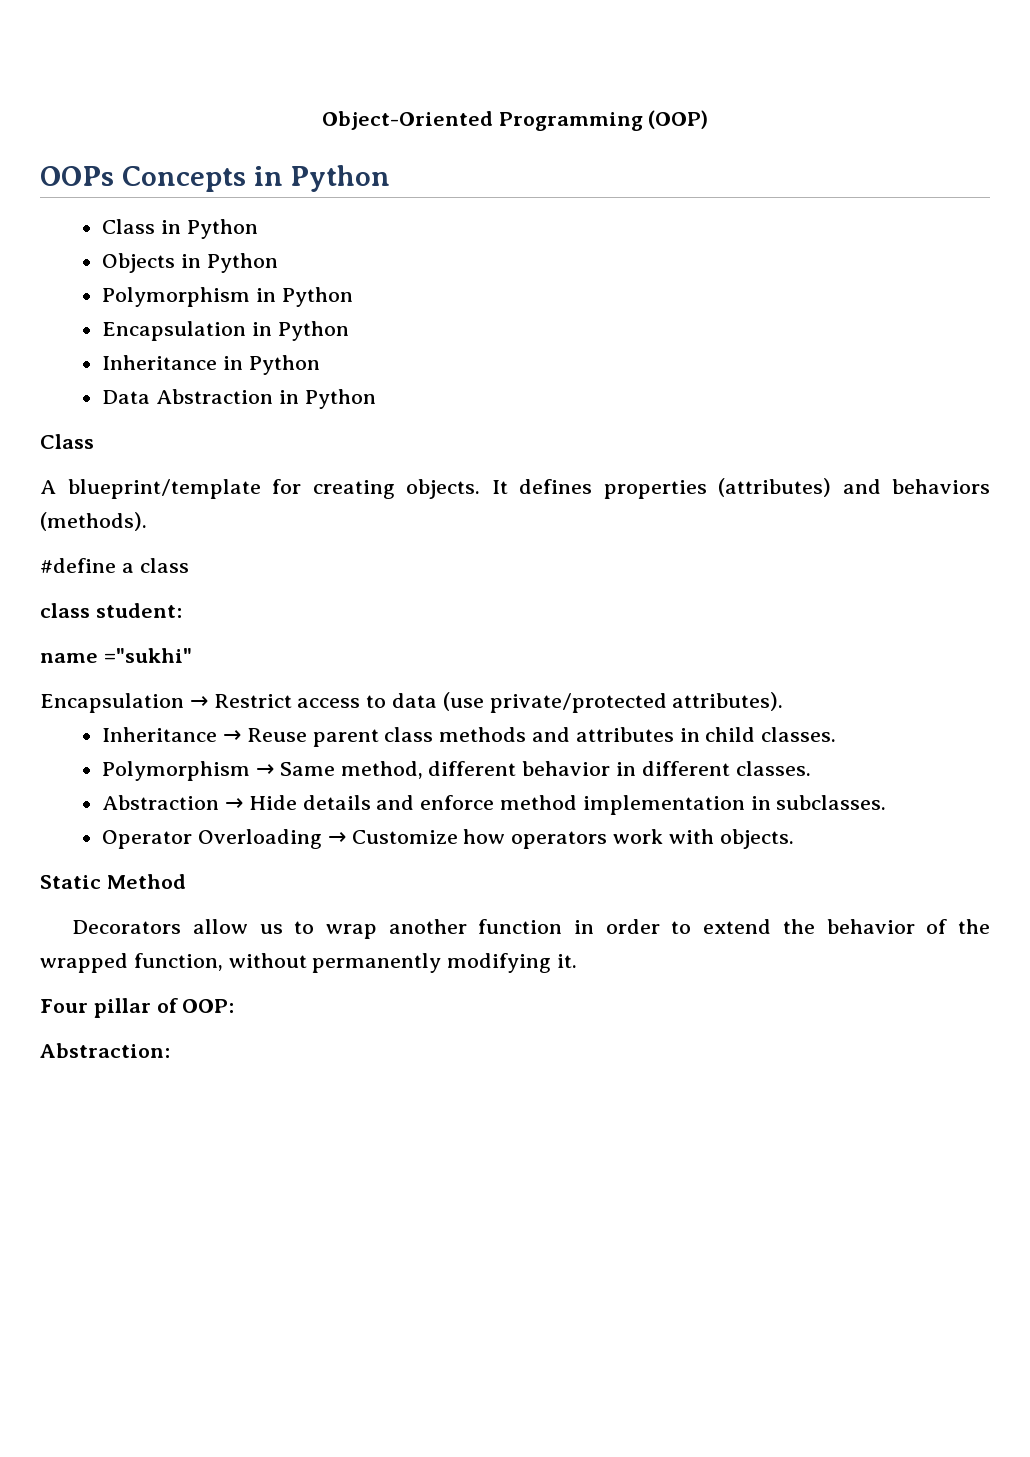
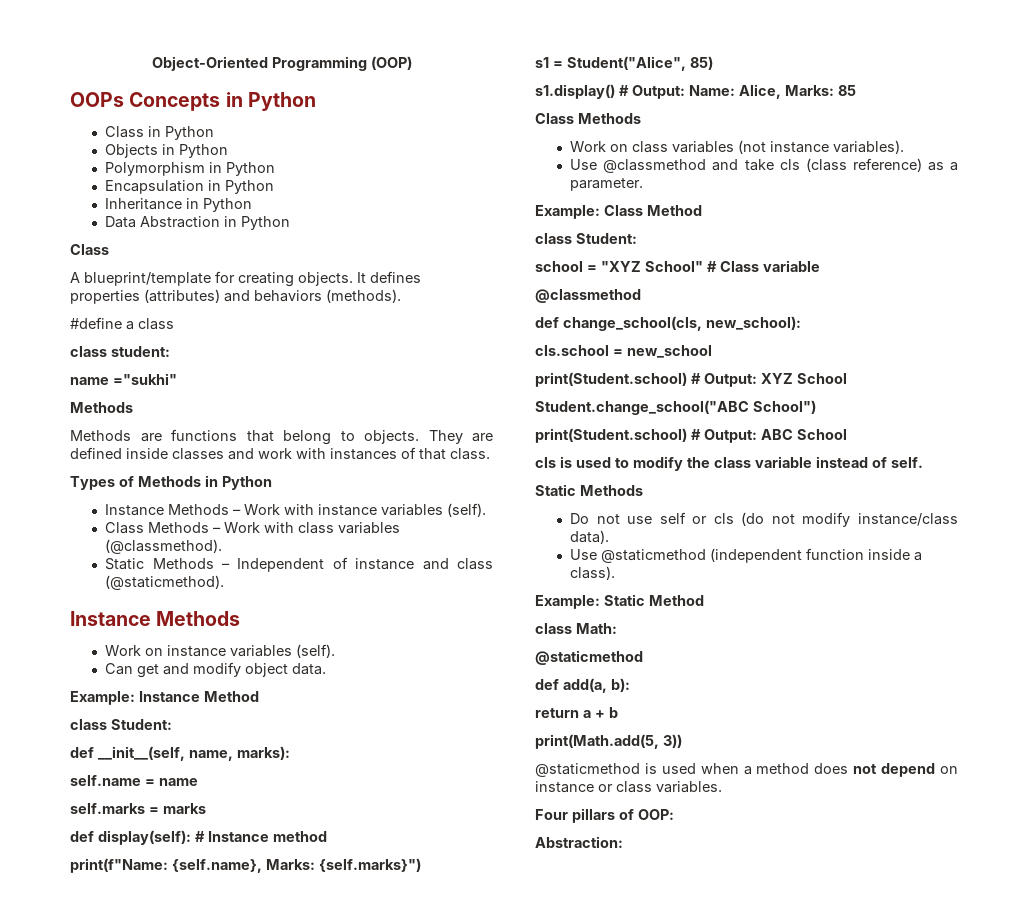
  name ="sukhi"
- Encapsulation → Restrict access to data (use private/protected attributes).
- Inheritance → Reuse parent class methods and attributes in child classes.
- Polymorphism → Same method, different behavior in different classes.
- Abstraction → Hide details and enforce method implementation in subclasses.
- Operator Overloading → Customize how operators work with objects.
- Static Method
- Decorators allow us to wrap another function in order to extend the behavior of the wrapped function, without permanently modifying it.
+ Methods
+ Methods are functions that belong to objects. They are defined inside classes and work with instances of that class.
+ Types of Methods in Python
+ Instance Methods – Work with instance variables (self).
+ Class Methods – Work with class variables (@classmethod).
+ Static Methods – Independent of instance and class (@staticmethod).
+ Instance Methods
+ Work on instance variables (self).
+ Can get and modify object data.
+ Example: Instance Method
+ class Student:
+ def __init__(self, name, marks):
+ self.name = name
+ self.marks = marks
+ def display(self): # Instance method
+ print(f"Name: {self.name}, Marks: {self.marks}")
+ s1 = Student("Alice", 85)
+ s1.display() # Output: Name: Alice, Marks: 85
+ Class Methods
+ Work on class variables (not instance variables).
+ Use @classmethod and take cls (class reference) as a parameter.
+ Example: Class Method
+ class Student:
+ school = "XYZ School" # Class variable
+ @classmethod
+ def change_school(cls, new_school):
+ cls.school = new_school
+ print(Student.school) # Output: XYZ School
+ Student.change_school("ABC School")
+ print(Student.school) # Output: ABC School
+ cls is used to modify the class variable instead of self.
+ Static Methods
+ Do not use self or cls (do not modify instance/class data).
+ Use @staticmethod (independent function inside a class).
+ Example: Static Method
+ class Math:
+ @staticmethod
+ def add(a, b):
+ return a + b
+ print(Math.add(5, 3))
+ @staticmethod is used when a method does not depend on instance or class variables.
- Four pillar of OOP:
+ Four pillars of OOP:

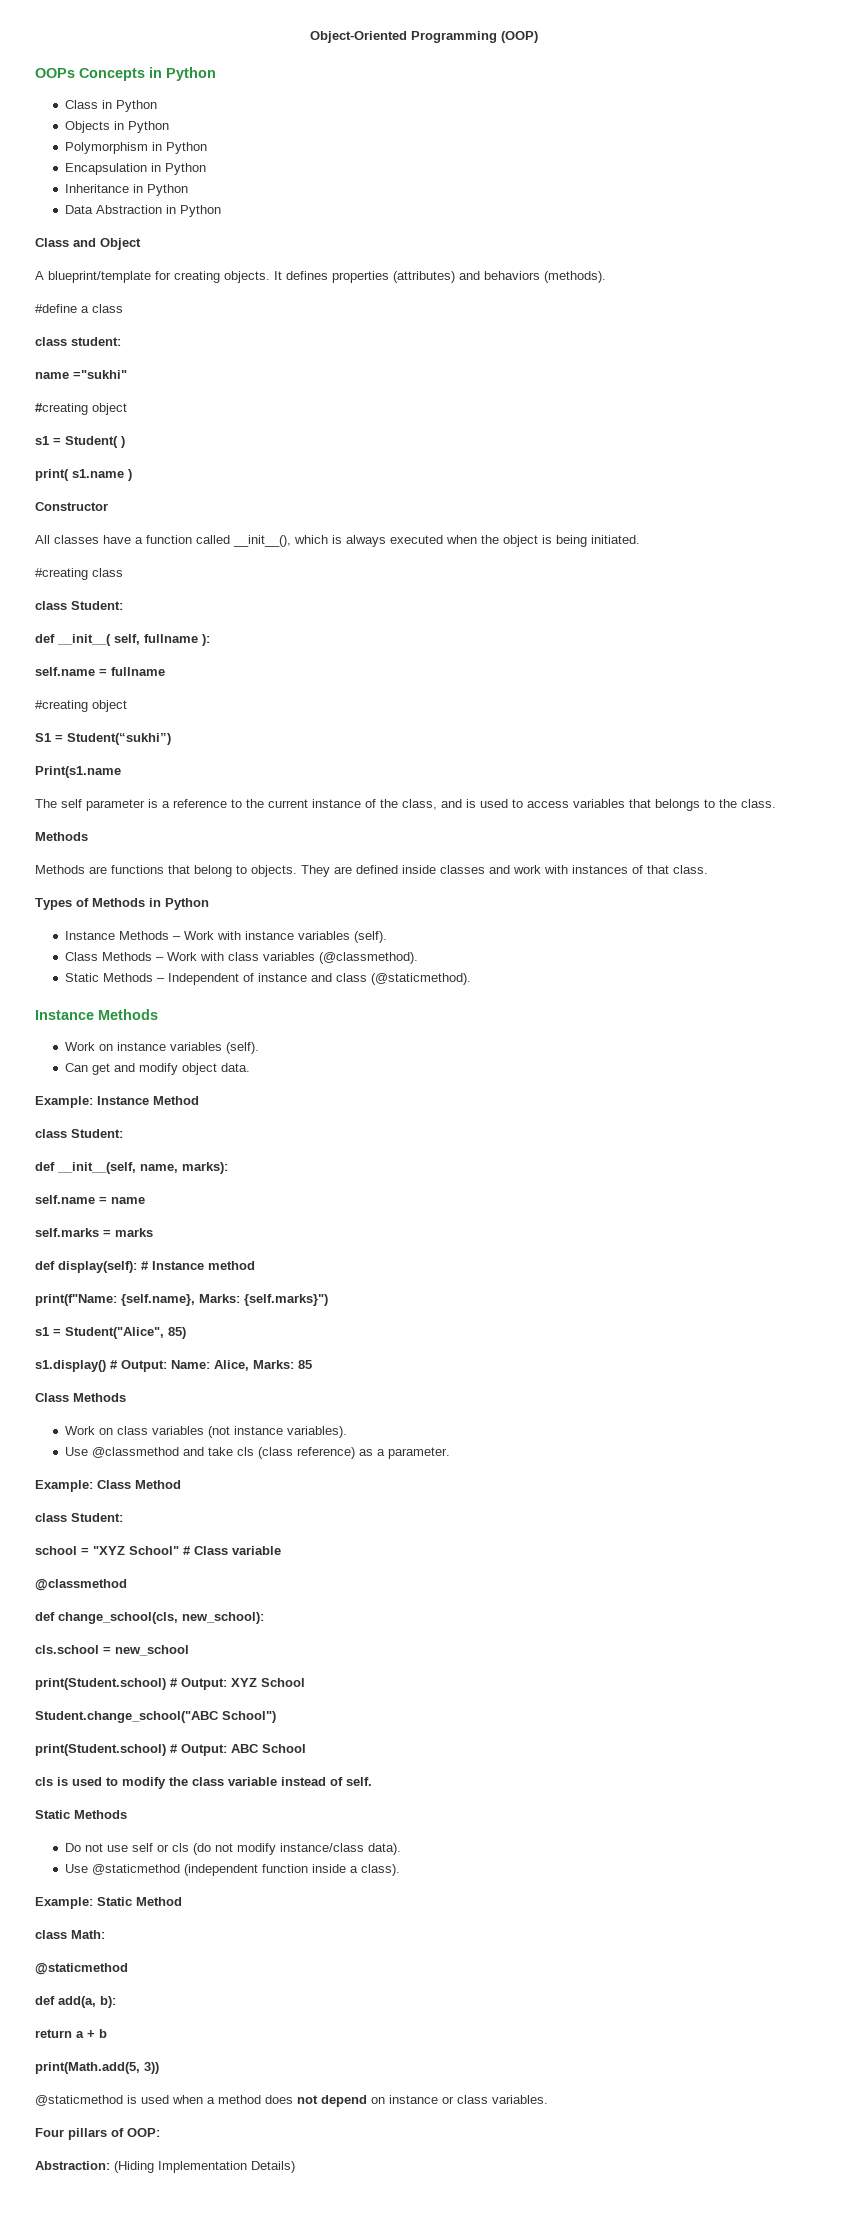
  Data Abstraction in Python
- Class
+ Class and Object
  name ="sukhi"
+ #creating object
+ s1 = Student( )
+ print( s1.name )
+ Constructor
+ All classes have a function called __init__(), which is always executed when the object is being initiated.
+ #creating class
+ class Student:
+ def __init__( self, fullname ):
+ self.name = fullname
+ #creating object
+ S1 = Student(“sukhi”)
+ Print(s1.name
+ The self parameter is a reference to the current instance of the class, and is used to access variables that belongs to the class.
- Abstraction:
+ Abstraction: (Hiding Implementation Details)

